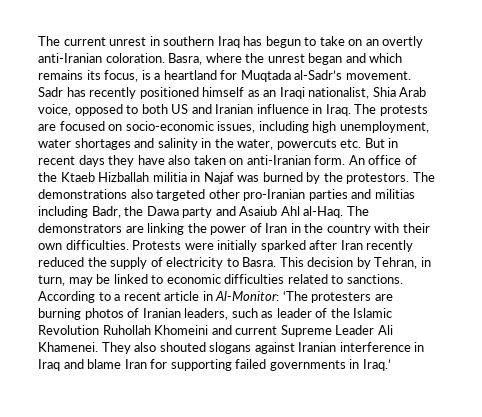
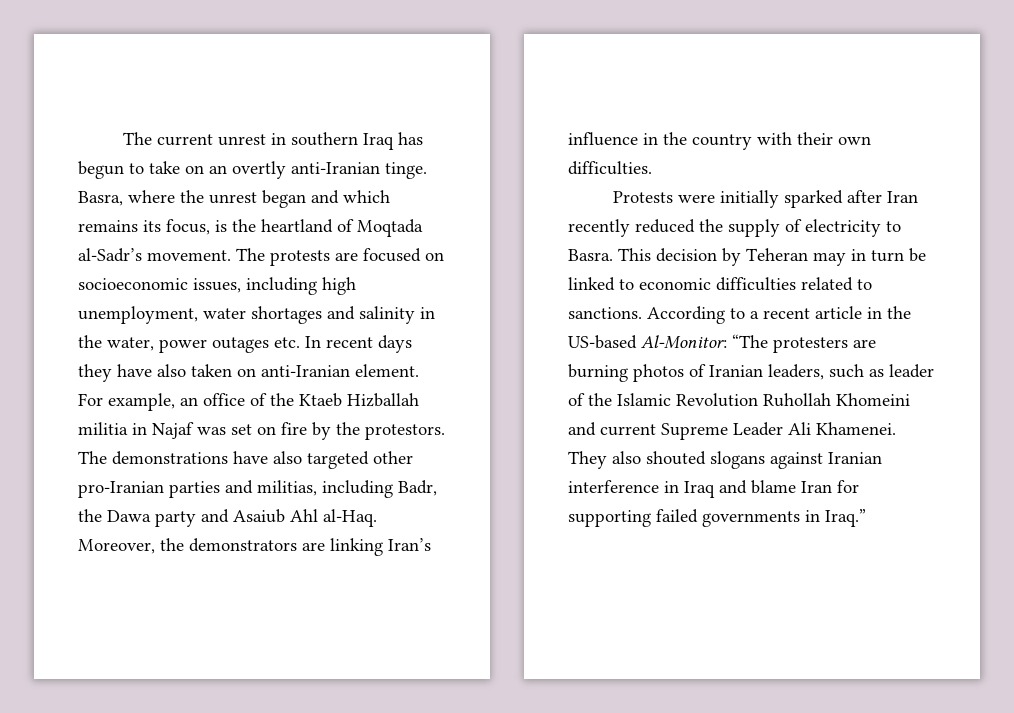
- The current unrest in southern Iraq has begun to take on an overtly anti-Iranian coloration.
+ The current unrest in southern Iraq has begun to take on an overtly anti-Iranian tinge.
- Basra, where the unrest began and which remains its focus, is a heartland for Muqtada al-Sadr’s movement. Sadr has recently positioned himself as an Iraqi nationalist, Shia Arab voice, opposed to both US and Iranian influence in Iraq.
+ Basra, where the unrest began and which remains its focus, is the heartland of Moqtada al-Sadr’s movement.
- The protests are focused on socio-economic issues, including high unemployment, water shortages and salinity in the water, powercuts etc. But in recent days they have also taken on anti-Iranian form. An office of the Ktaeb Hizballah militia in Najaf was burned by the protestors.
+ The protests are focused on socioeconomic issues, including high unemployment, water shortages and salinity in the water, power outages etc. In recent days they have also taken on anti-Iranian element. For example, an office of the Ktaeb Hizballah militia in Najaf was set on fire by the protestors.
- The demonstrations also targeted other pro-Iranian parties and militias including Badr, the Dawa party and Asaiub Ahl al-Haq.
+ The demonstrations have also targeted other pro-Iranian parties and militias, including Badr, the Dawa party and Asaiub Ahl al-Haq.
- The demonstrators are linking the power of Iran in the country with their own difficulties. Protests were initially sparked after Iran recently reduced the supply of electricity to Basra.
+ Moreover, the demonstrators are linking Iran’s influence in the country with their own difficulties.
+ Protests were initially sparked after Iran recently reduced the supply of electricity to Basra.
- This decision by Tehran, in turn, may be linked to economic difficulties related to sanctions.
+ This decision by Teheran may in turn be linked to economic difficulties related to sanctions.
- According to a recent article in Al-Monitor: ‘The protesters are burning photos of Iranian leaders, such as leader of the Islamic Revolution Ruhollah Khomeini and current Supreme Leader Ali Khamenei.
+ According to a recent article in the US-based Al-Monitor: “The protesters are burning photos of Iranian leaders, such as leader of the Islamic Revolution Ruhollah Khomeini and current Supreme Leader Ali Khamenei.
- They also shouted slogans against Iranian interference in Iraq and blame Iran for supporting failed governments in Iraq.’
+ They also shouted slogans against Iranian interference in Iraq and blame Iran for supporting failed governments in Iraq.”

